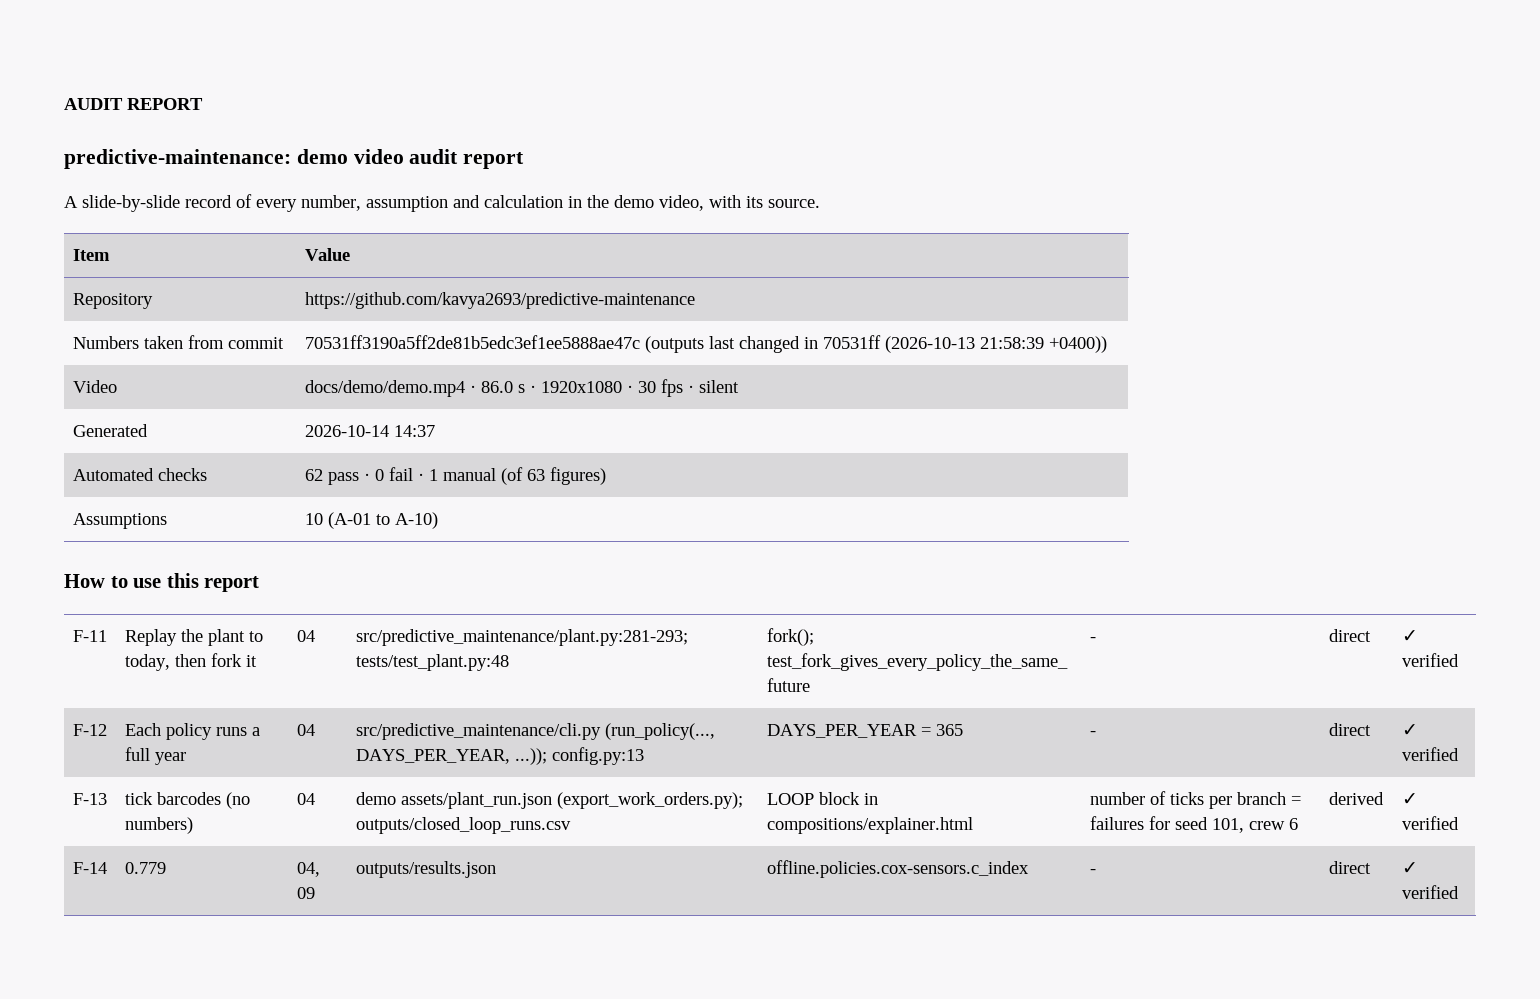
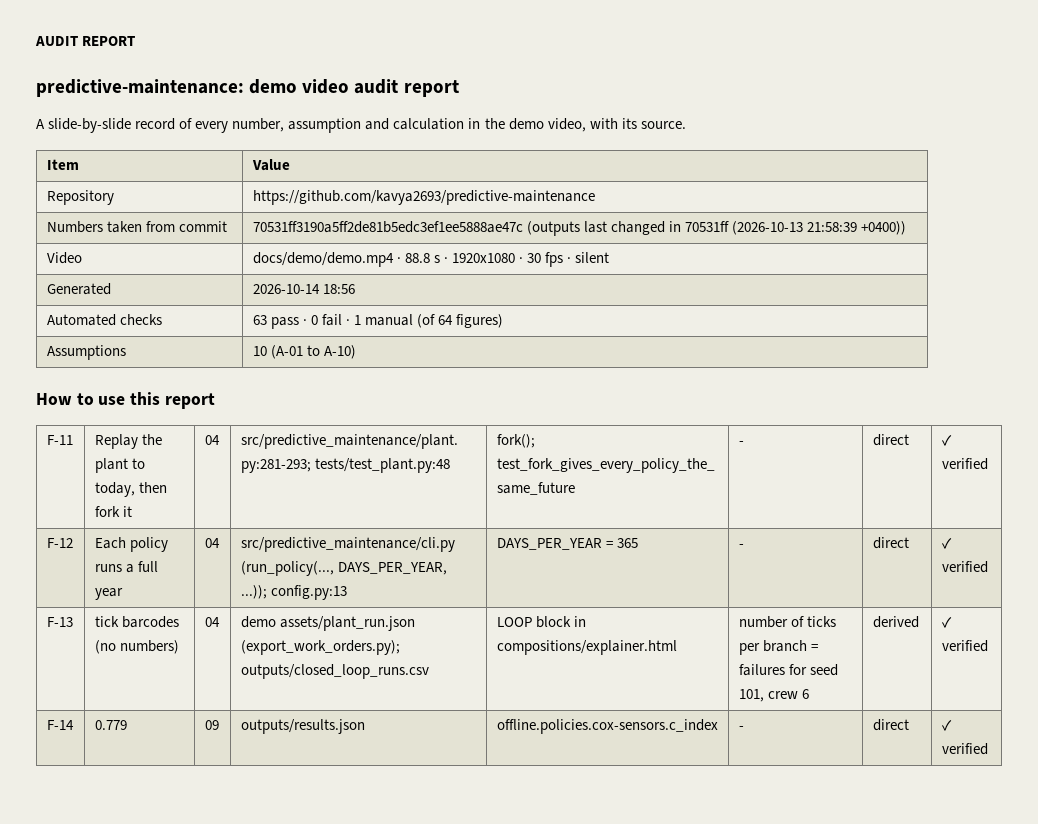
- Video | docs/demo/demo.mp4 · 86.0 s · 1920x1080 · 30 fps · silent
+ Video | docs/demo/demo.mp4 · 88.8 s · 1920x1080 · 30 fps · silent
- Generated | 2026-10-14 14:37
+ Generated | 2026-10-14 18:56
- Automated checks | 62 pass · 0 fail · 1 manual (of 63 figures)
+ Automated checks | 63 pass · 0 fail · 1 manual (of 64 figures)
- F-14 | 0.779 | 04, 09 | outputs/results.json | offline.policies.cox-sensors.c_index | - | direct | ✓ verified
+ F-14 | 0.779 | 09 | outputs/results.json | offline.policies.cox-sensors.c_index | - | direct | ✓ verified

